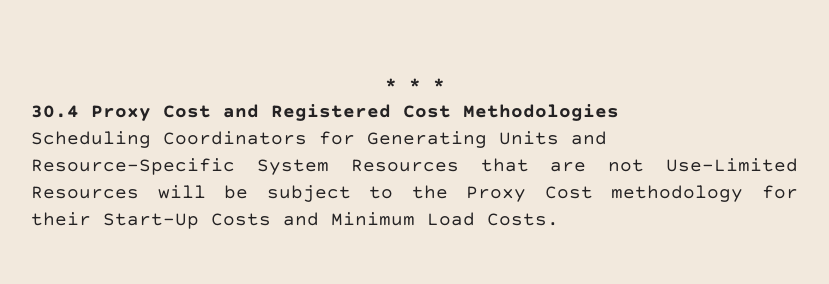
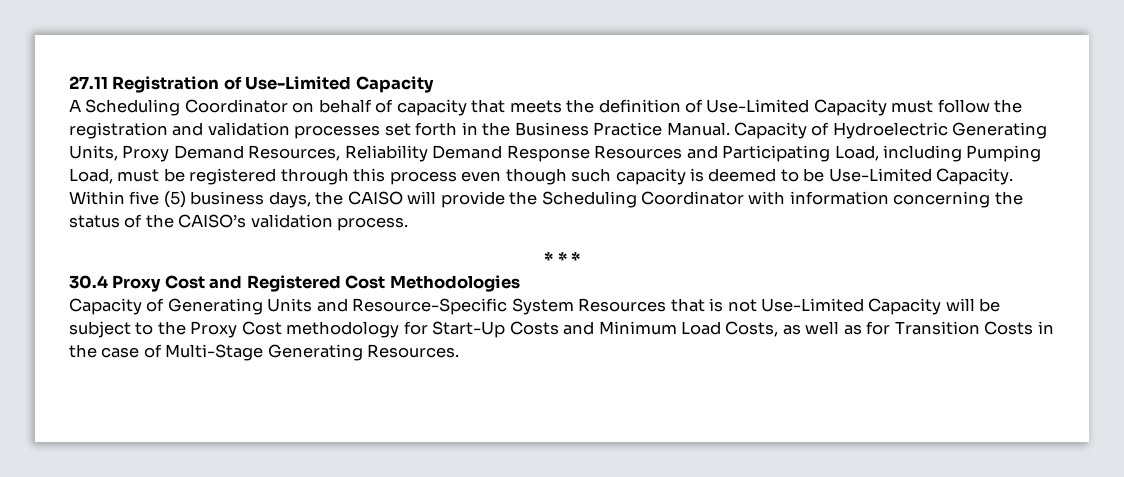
+ 27.11 Registration of Use-Limited Capacity
+ A Scheduling Coordinator on behalf of capacity that meets the definition of Use-Limited Capacity must follow the registration and validation processes set forth in the Business Practice Manual. Capacity of Hydroelectric Generating Units, Proxy Demand Resources, Reliability Demand Response Resources and Participating Load, including Pumping Load, must be registered through this process even though such capacity is deemed to be Use-Limited Capacity. Within five (5) business days, the CAISO will provide the Scheduling Coordinator with information concerning the status of the CAISO’s validation process.
- Scheduling Coordinators for Generating Units and Resource-Specific System Resources that are not Use-Limited Resources will be subject to the Proxy Cost methodology for their Start-Up Costs and Minimum Load Costs.
+ Capacity of Generating Units and Resource-Specific System Resources that is not Use-Limited Capacity will be subject to the Proxy Cost methodology for Start-Up Costs and Minimum Load Costs, as well as for Transition Costs in the case of Multi-Stage Generating Resources.

